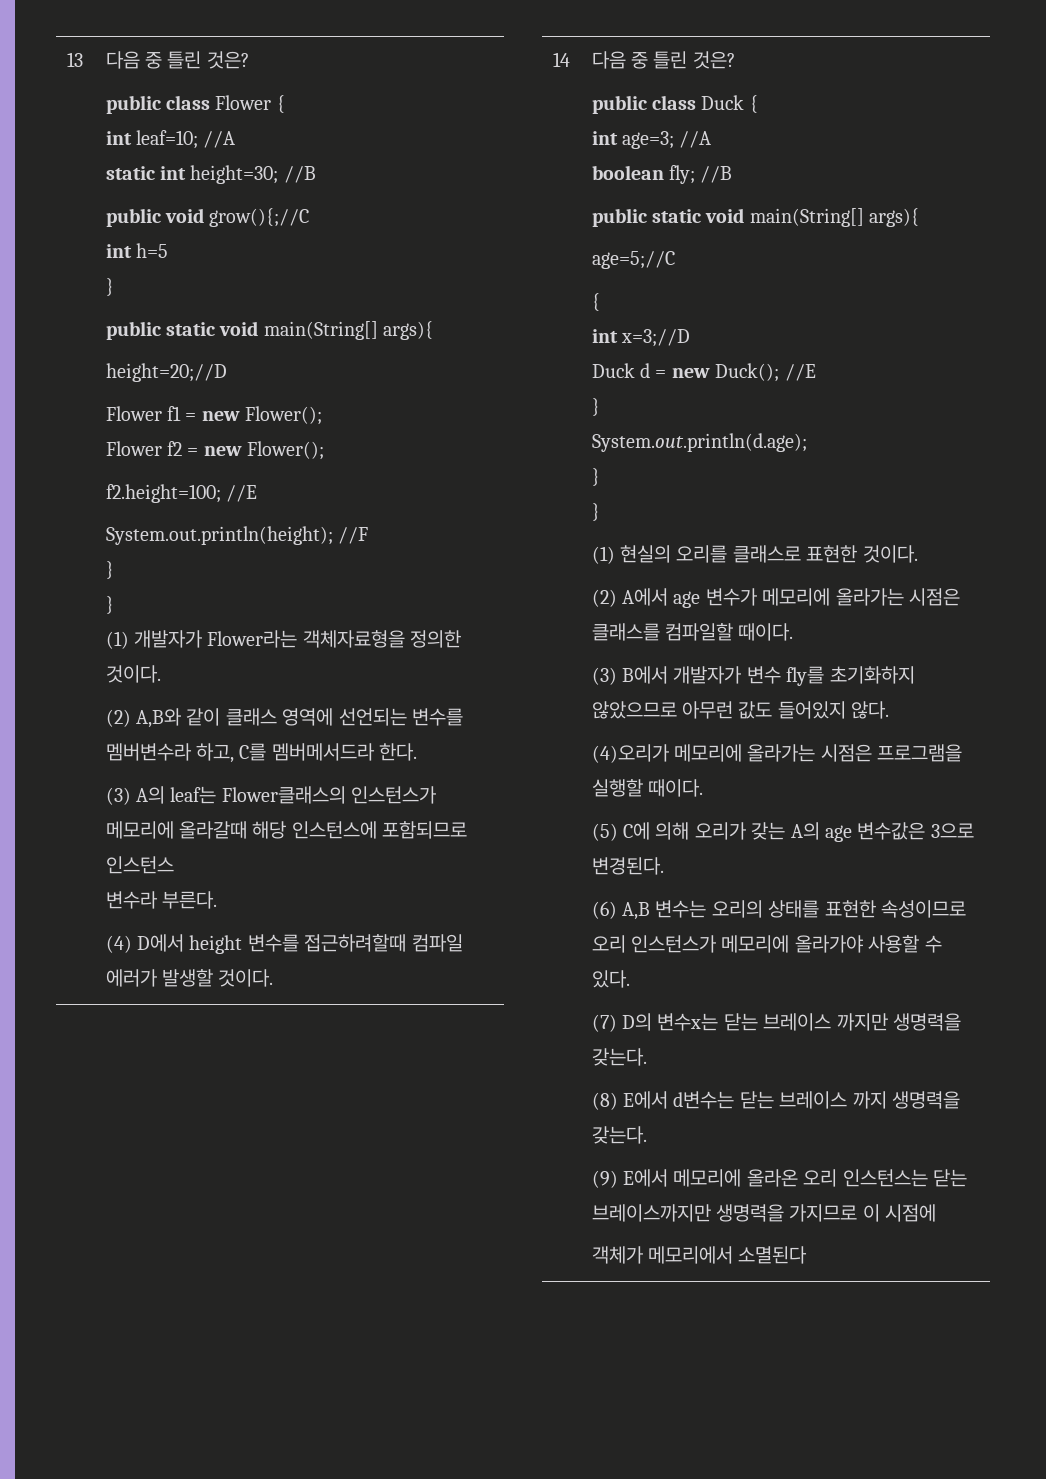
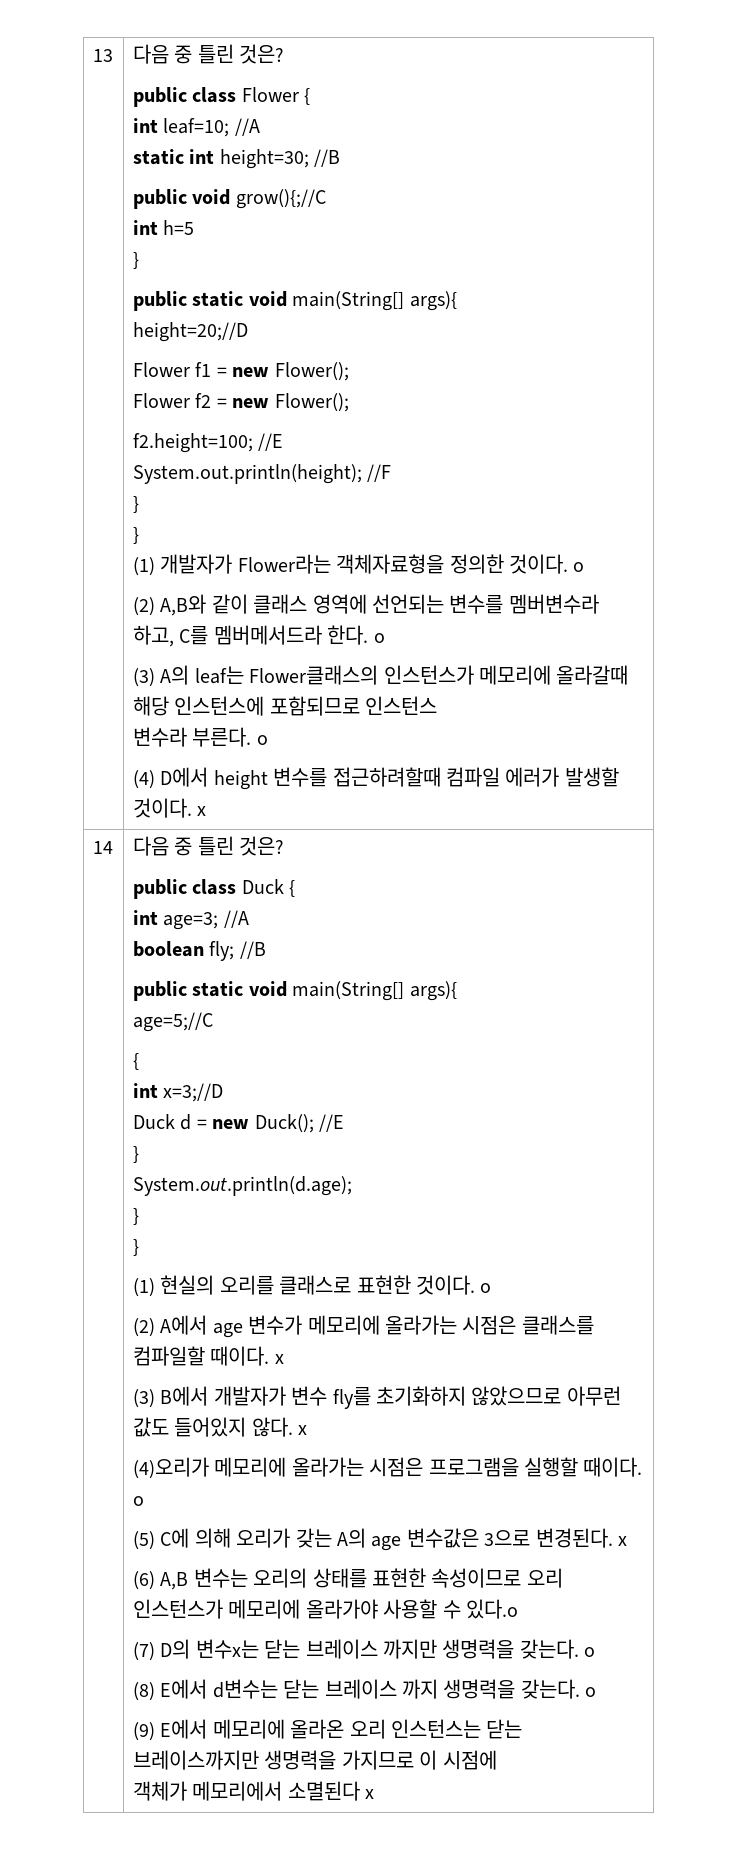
- (1) 개발자가 Flower라는 객체자료형을 정의한 것이다.
+ (1) 개발자가 Flower라는 객체자료형을 정의한 것이다. o
- (2) A,B와 같이 클래스 영역에 선언되는 변수를 멤버변수라 하고, C를 멤버메서드라 한다.
+ (2) A,B와 같이 클래스 영역에 선언되는 변수를 멤버변수라 하고, C를 멤버메서드라 한다. o
- 변수라 부른다.
+ 변수라 부른다. o
- (4) D에서 height 변수를 접근하려할때 컴파일 에러가 발생할 것이다.
+ (4) D에서 height 변수를 접근하려할때 컴파일 에러가 발생할 것이다. x
- (1) 현실의 오리를 클래스로 표현한 것이다.
+ (1) 현실의 오리를 클래스로 표현한 것이다. o
- (2) A에서 age 변수가 메모리에 올라가는 시점은 클래스를 컴파일할 때이다.
+ (2) A에서 age 변수가 메모리에 올라가는 시점은 클래스를 컴파일할 때이다. x
- (3) B에서 개발자가 변수 fly를 초기화하지 않았으므로 아무런 값도 들어있지 않다.
+ (3) B에서 개발자가 변수 fly를 초기화하지 않았으므로 아무런 값도 들어있지 않다. x
- (4)오리가 메모리에 올라가는 시점은 프로그램을 실행할 때이다.
+ (4)오리가 메모리에 올라가는 시점은 프로그램을 실행할 때이다. o
- (5) C에 의해 오리가 갖는 A의 age 변수값은 3으로 변경된다.
+ (5) C에 의해 오리가 갖는 A의 age 변수값은 3으로 변경된다. x
- (6) A,B 변수는 오리의 상태를 표현한 속성이므로 오리 인스턴스가 메모리에 올라가야 사용할 수 있다.
+ (6) A,B 변수는 오리의 상태를 표현한 속성이므로 오리 인스턴스가 메모리에 올라가야 사용할 수 있다.o
- (7) D의 변수x는 닫는 브레이스 까지만 생명력을 갖는다.
+ (7) D의 변수x는 닫는 브레이스 까지만 생명력을 갖는다. o
- (8) E에서 d변수는 닫는 브레이스 까지 생명력을 갖는다.
+ (8) E에서 d변수는 닫는 브레이스 까지 생명력을 갖는다. o
- 객체가 메모리에서 소멸된다
+ 객체가 메모리에서 소멸된다 x

